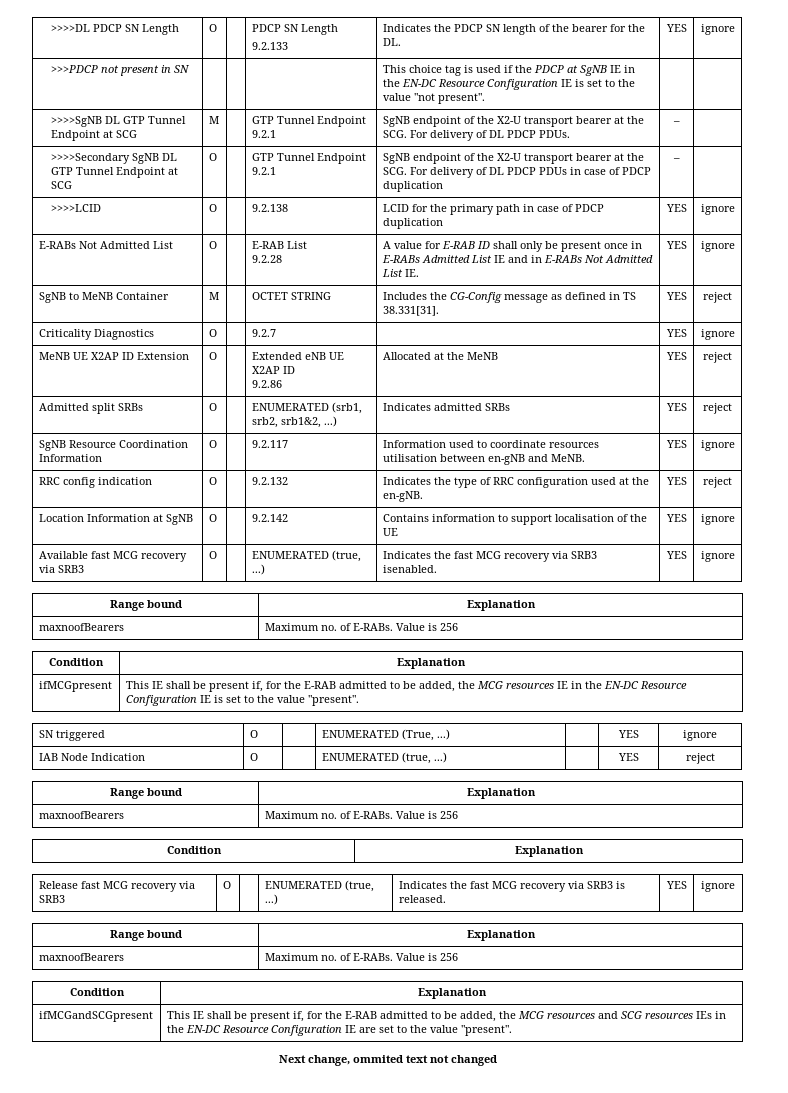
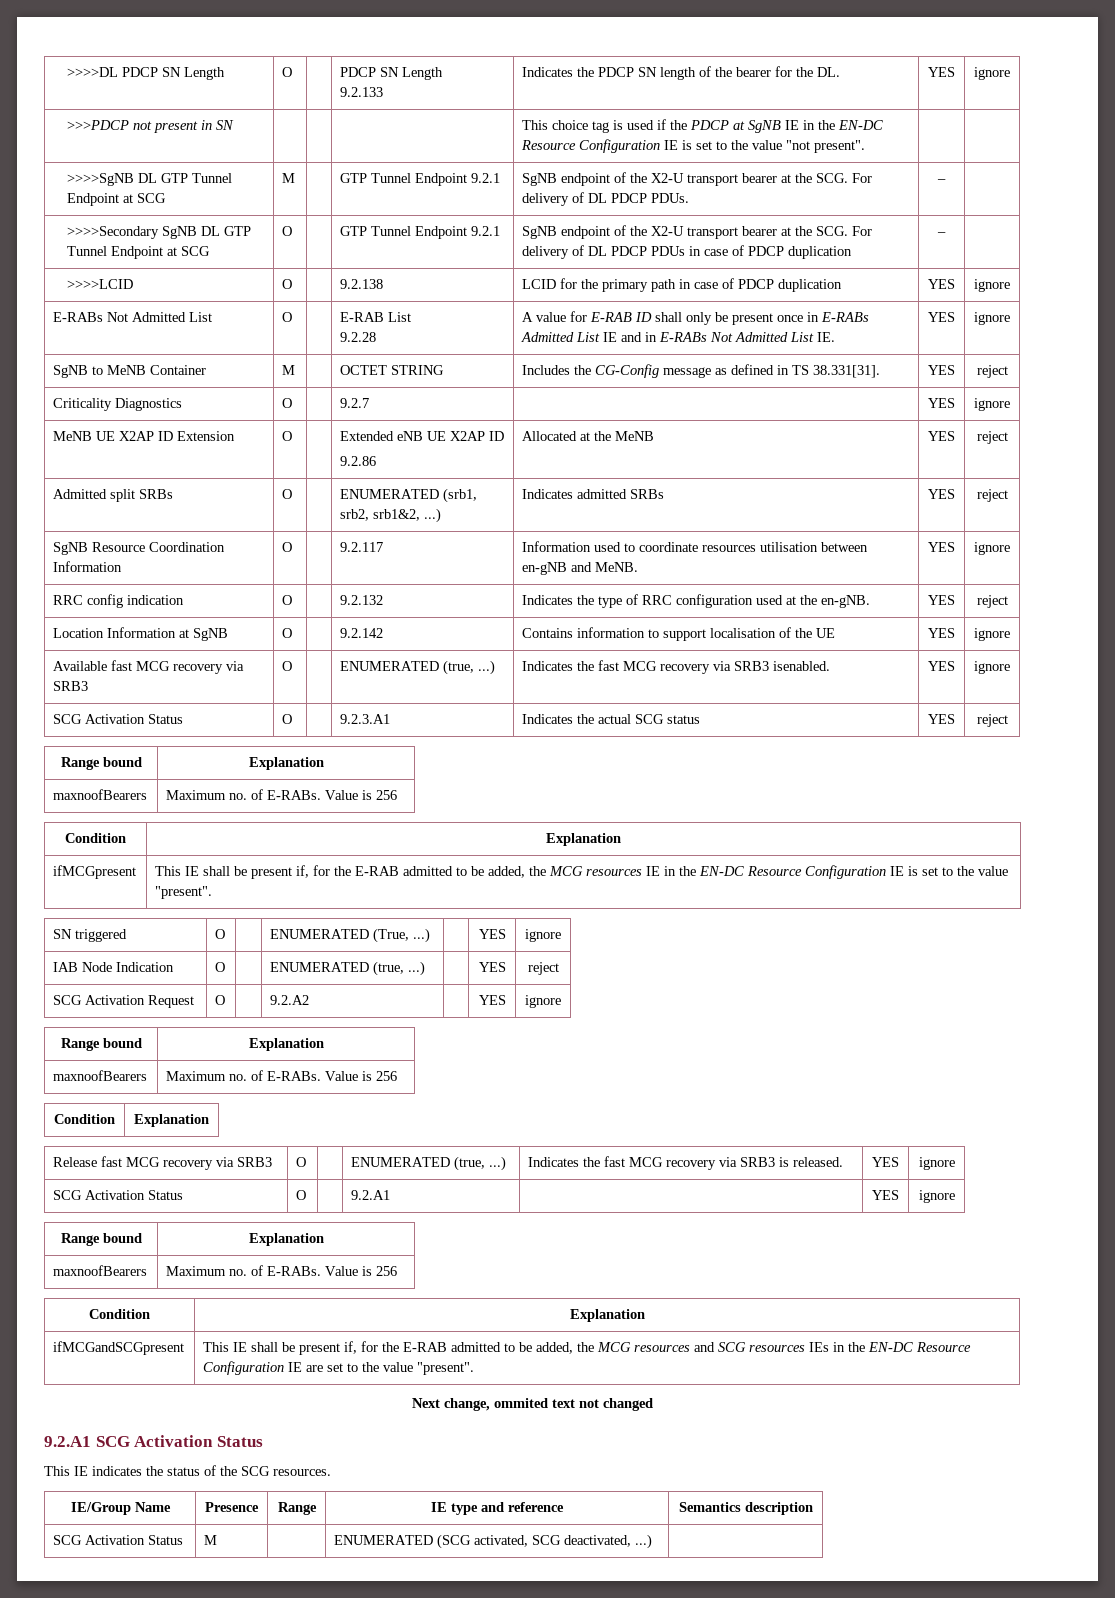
+ SCG Activation Status | O | | 9.2.3.A1 | Indicates the actual SCG status | YES | reject
+ SCG Activation Request | O | | 9.2.A2 | | YES | ignore
+ SCG Activation Status | O | | 9.2.A1 | | YES | ignore
+ 9.2.A1 SCG Activation Status
+ This IE indicates the status of the SCG resources.
+ IE/Group Name | Presence | Range | IE type and reference | Semantics description
+ SCG Activation Status | M | | ENUMERATED (SCG activated, SCG deactivated, ...) |

